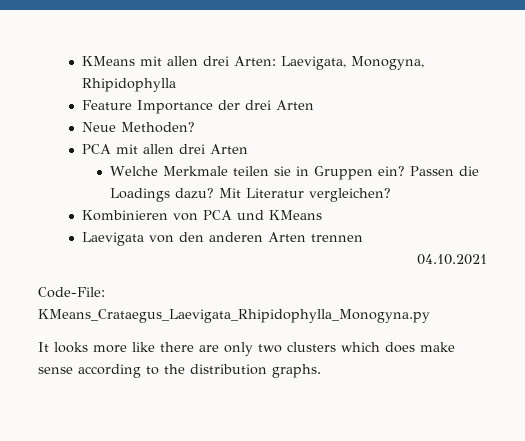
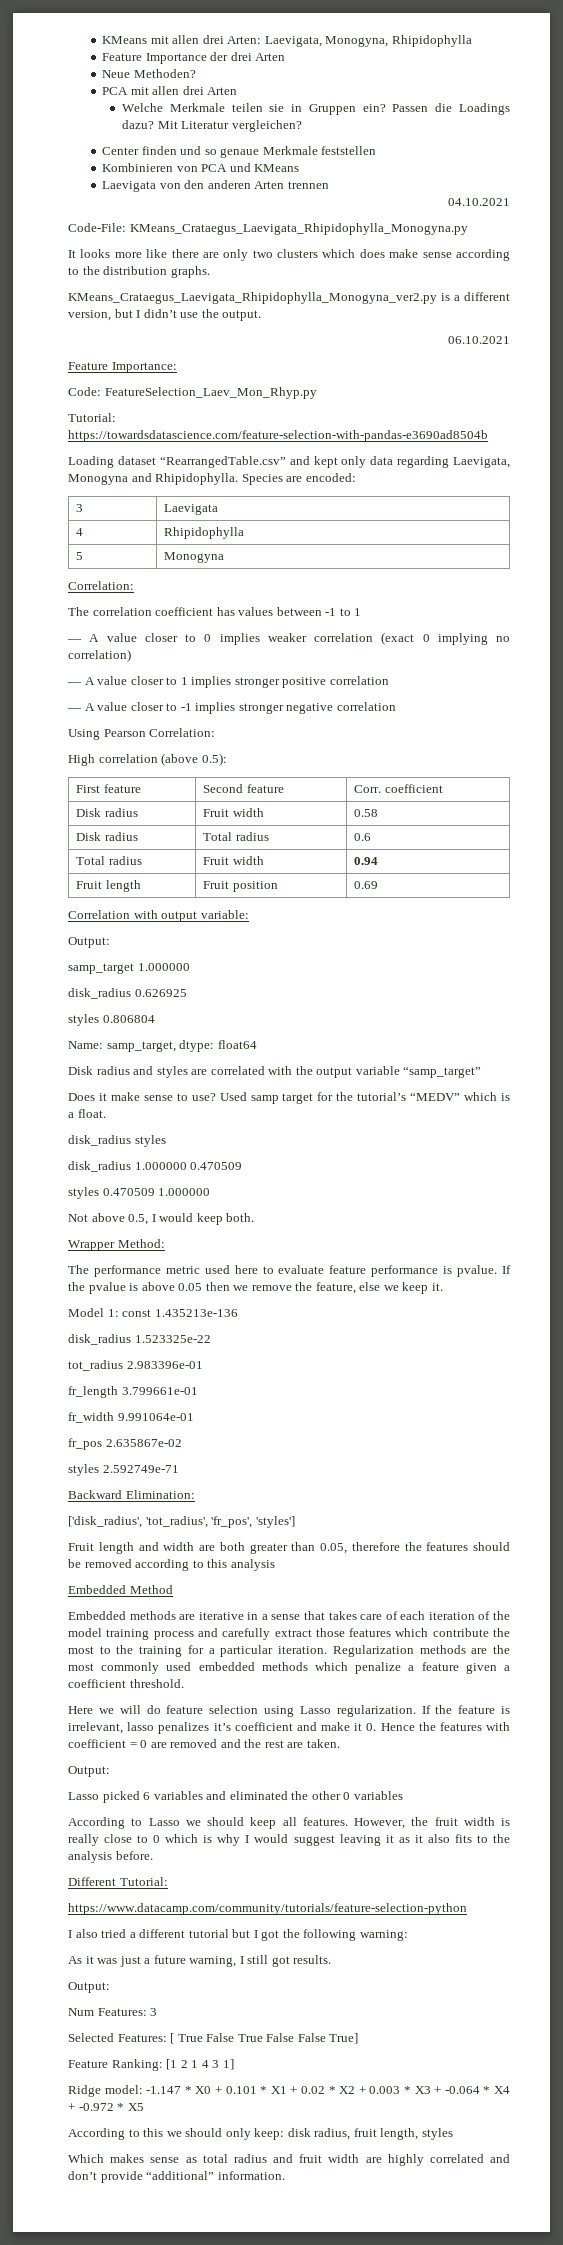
+ Center finden und so genaue Merkmale feststellen
+ KMeans_Crataegus_Laevigata_Rhipidophylla_Monogyna_ver2.py is a different version, but I didn’t use the output.
+ 06.10.2021
+ Feature Importance:
+ Code: FeatureSelection_Laev_Mon_Rhyp.py
+ Tutorial: https://towardsdatascience.com/feature-selection-with-pandas-e3690ad8504b
+ Loading dataset “RearrangedTable.csv” and kept only data regarding Laevigata, Monogyna and Rhipidophylla. Species are encoded:
+ 3 | Laevigata
+ 4 | Rhipidophylla
+ 5 | Monogyna
+ Correlation:
+ The correlation coefficient has values between -1 to 1
+ — A value closer to 0 implies weaker correlation (exact 0 implying no correlation)
+ — A value closer to 1 implies stronger positive correlation
+ — A value closer to -1 implies stronger negative correlation
+ Using Pearson Correlation:
+ High correlation (above 0.5):
+ First feature | Second feature | Corr. coefficient
+ Disk radius | Fruit width | 0.58
+ Disk radius | Total radius | 0.6
+ Total radius | Fruit width | 0.94
+ Fruit length | Fruit position | 0.69
+ Correlation with output variable:
+ Output:
+ samp_target 1.000000
+ disk_radius 0.626925
+ styles 0.806804
+ Name: samp_target, dtype: float64
+ Disk radius and styles are correlated with the output variable “samp_target”
+ Does it make sense to use? Used samp target for the tutorial’s “MEDV” which is a float.
+ disk_radius styles
+ disk_radius 1.000000 0.470509
+ styles 0.470509 1.000000
+ Not above 0.5, I would keep both.
+ Wrapper Method:
+ The performance metric used here to evaluate feature performance is pvalue. If the pvalue is above 0.05 then we remove the feature, else we keep it.
+ Model 1: const 1.435213e-136
+ disk_radius 1.523325e-22
+ tot_radius 2.983396e-01
+ fr_length 3.799661e-01
+ fr_width 9.991064e-01
+ fr_pos 2.635867e-02
+ styles 2.592749e-71
+ Backward Elimination:
+ ['disk_radius', 'tot_radius', 'fr_pos', 'styles']
+ Fruit length and width are both greater than 0.05, therefore the features should be removed according to this analysis
+ Embedded Method
+ Embedded methods are iterative in a sense that takes care of each iteration of the model training process and carefully extract those features which contribute the most to the training for a particular iteration. Regularization methods are the most commonly used embedded methods which penalize a feature given a coefficient threshold.
+ Here we will do feature selection using Lasso regularization. If the feature is irrelevant, lasso penalizes it’s coefficient and make it 0. Hence the features with coefficient = 0 are removed and the rest are taken.
+ Output:
+ Lasso picked 6 variables and eliminated the other 0 variables
+ According to Lasso we should keep all features. However, the fruit width is really close to 0 which is why I would suggest leaving it as it also fits to the analysis before.
+ Different Tutorial:
+ https://www.datacamp.com/community/tutorials/feature-selection-python
+ I also tried a different tutorial but I got the following warning:
+ As it was just a future warning, I still got results.
+ Output:
+ Num Features: 3
+ Selected Features: [ True False True False False True]
+ Feature Ranking: [1 2 1 4 3 1]
+ Ridge model: -1.147 * X0 + 0.101 * X1 + 0.02 * X2 + 0.003 * X3 + -0.064 * X4 + -0.972 * X5
+ According to this we should only keep: disk radius, fruit length, styles
+ Which makes sense as total radius and fruit width are highly correlated and don’t provide “additional” information.

